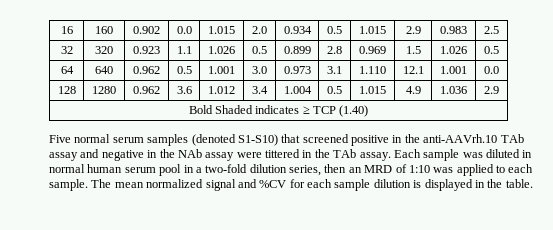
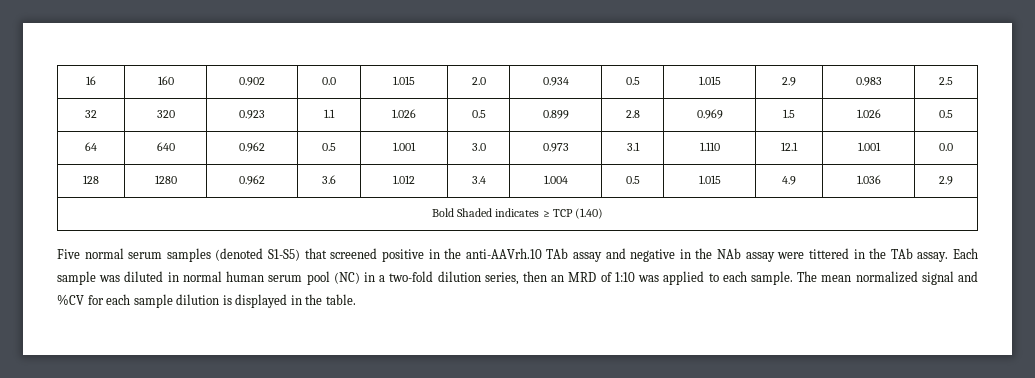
- Five normal serum samples (denoted S1-S10) that screened positive in the anti-AAVrh.10 TAb assay and negative in the NAb assay were tittered in the TAb assay.
+ Five normal serum samples (denoted S1-S5) that screened positive in the anti-AAVrh.10 TAb assay and negative in the NAb assay were tittered in the TAb assay.
- Each sample was diluted in normal human serum pool in a two-fold dilution series, then an MRD of 1:10 was applied to each sample.
+ Each sample was diluted in normal human serum pool (NC) in a two-fold dilution series, then an MRD of 1:10 was applied to each sample.

